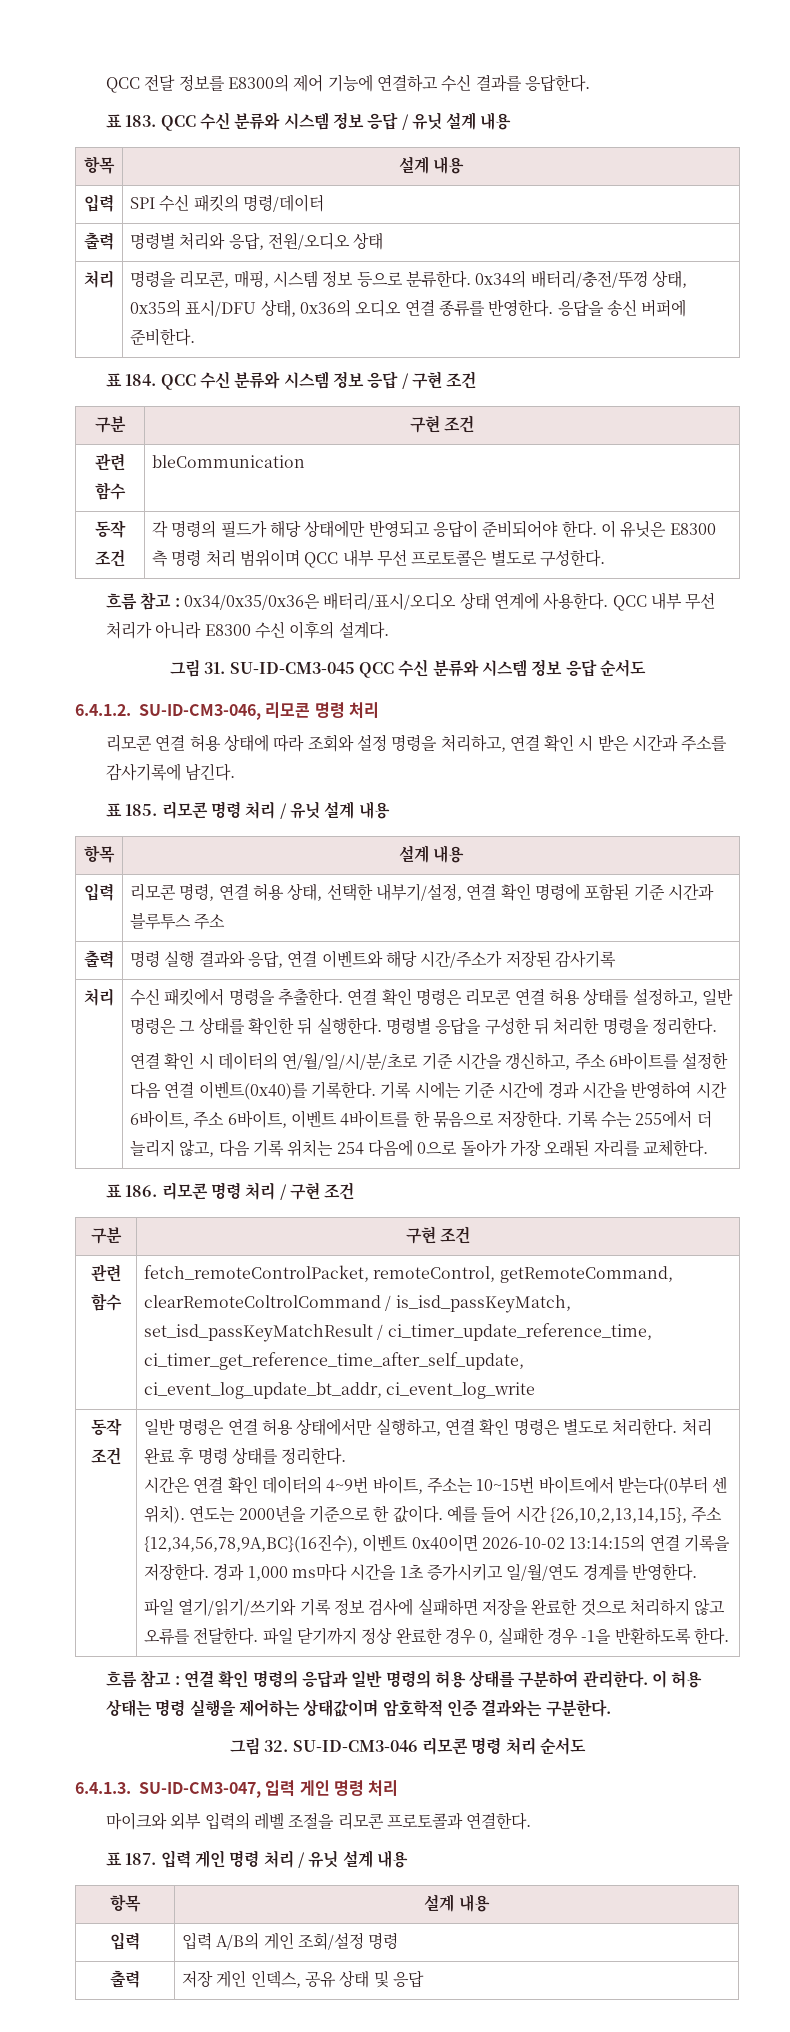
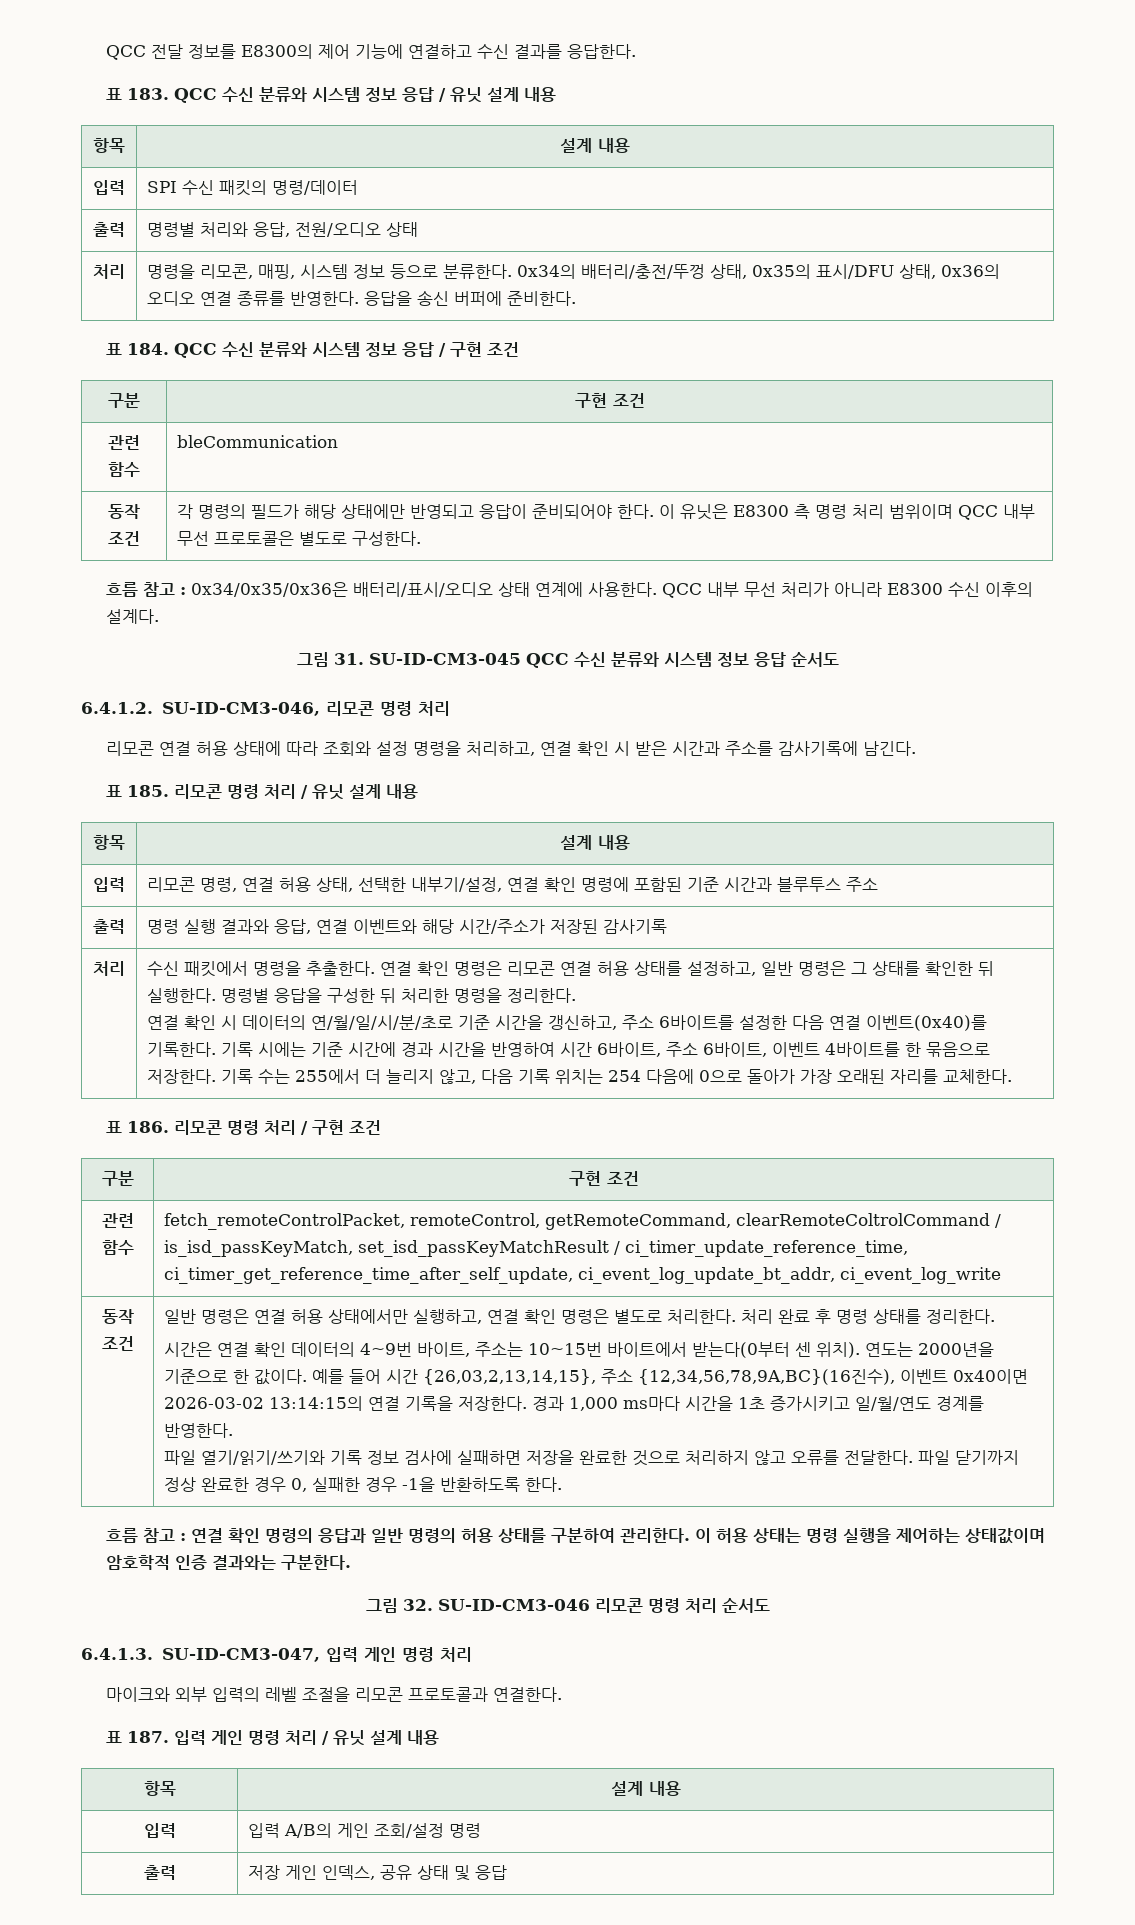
- 예를 들어 시간 {26,10,2,13,14,15}, 주소 {12,34,56,78,9A,BC}(16진수), 이벤트 0x40이면 2026-10-02 13:14:15의 연결 기록을 저장한다.
+ 예를 들어 시간 {26,03,2,13,14,15}, 주소 {12,34,56,78,9A,BC}(16진수), 이벤트 0x40이면 2026-03-02 13:14:15의 연결 기록을 저장한다.

